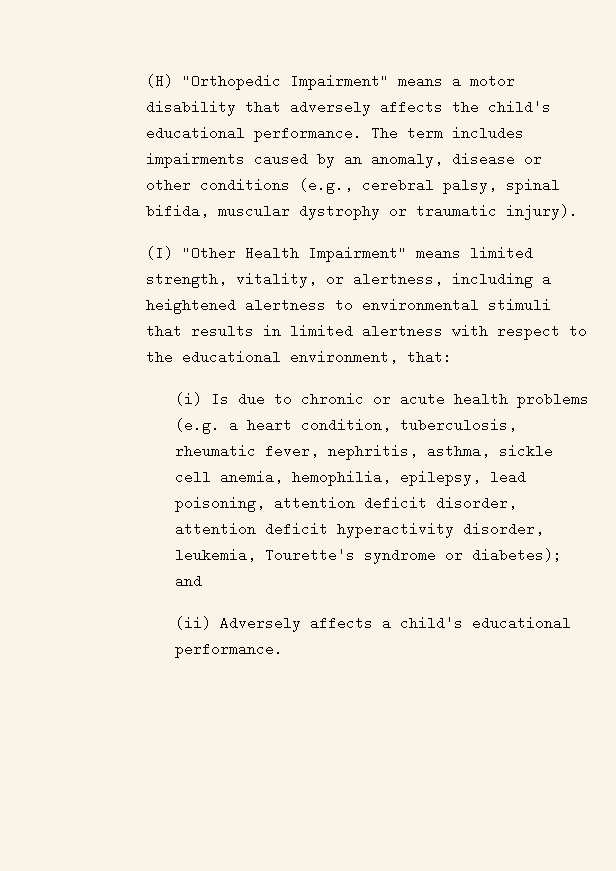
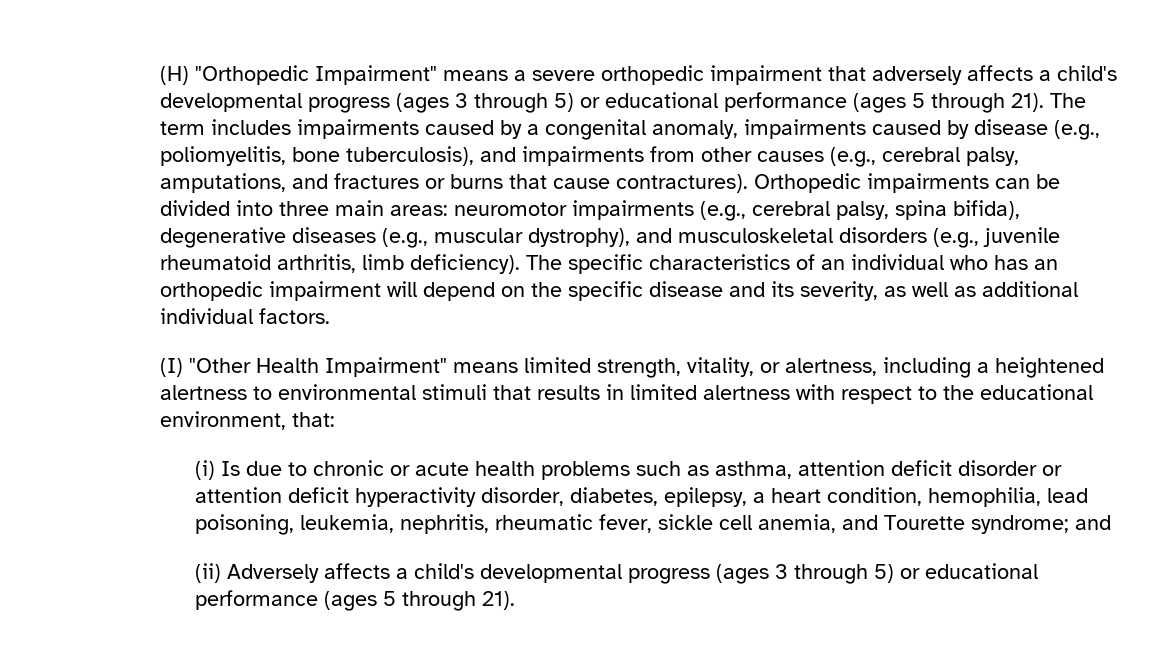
- (H) "Orthopedic Impairment" means a motor disability that adversely affects the child's educational performance.
+ (H) "Orthopedic Impairment" means a severe orthopedic impairment that adversely affects a child's developmental progress (ages 3 through 5) or educational performance (ages 5 through 21).
- The term includes impairments caused by an anomaly, disease or other conditions (e.g., cerebral palsy, spinal bifida, muscular dystrophy or traumatic injury).
+ The term includes impairments caused by a congenital anomaly, impairments caused by disease (e.g., poliomyelitis, bone tuberculosis), and impairments from other causes (e.g., cerebral palsy, amputations, and fractures or burns that cause contractures). Orthopedic impairments can be divided into three main areas: neuromotor impairments (e.g., cerebral palsy, spina bifida), degenerative diseases (e.g., muscular dystrophy), and musculoskeletal disorders (e.g., juvenile rheumatoid arthritis, limb deficiency). The specific characteristics of an individual who has an orthopedic impairment will depend on the specific disease and its severity, as well as additional individual factors.
- (i) Is due to chronic or acute health problems (e.g. a heart condition, tuberculosis, rheumatic fever, nephritis, asthma, sickle cell anemia, hemophilia, epilepsy, lead poisoning, attention deficit disorder, attention deficit hyperactivity disorder, leukemia, Tourette's syndrome or diabetes); and
+ (i) Is due to chronic or acute health problems such as asthma, attention deficit disorder or attention deficit hyperactivity disorder, diabetes, epilepsy, a heart condition, hemophilia, lead poisoning, leukemia, nephritis, rheumatic fever, sickle cell anemia, and Tourette syndrome; and
- (ii) Adversely affects a child's educational performance.
+ (ii) Adversely affects a child's developmental progress (ages 3 through 5) or educational performance (ages 5 through 21).

